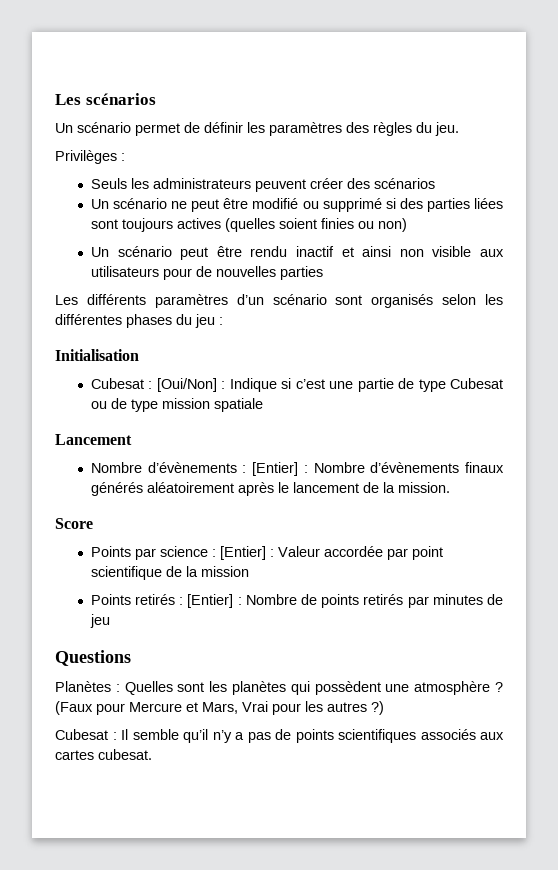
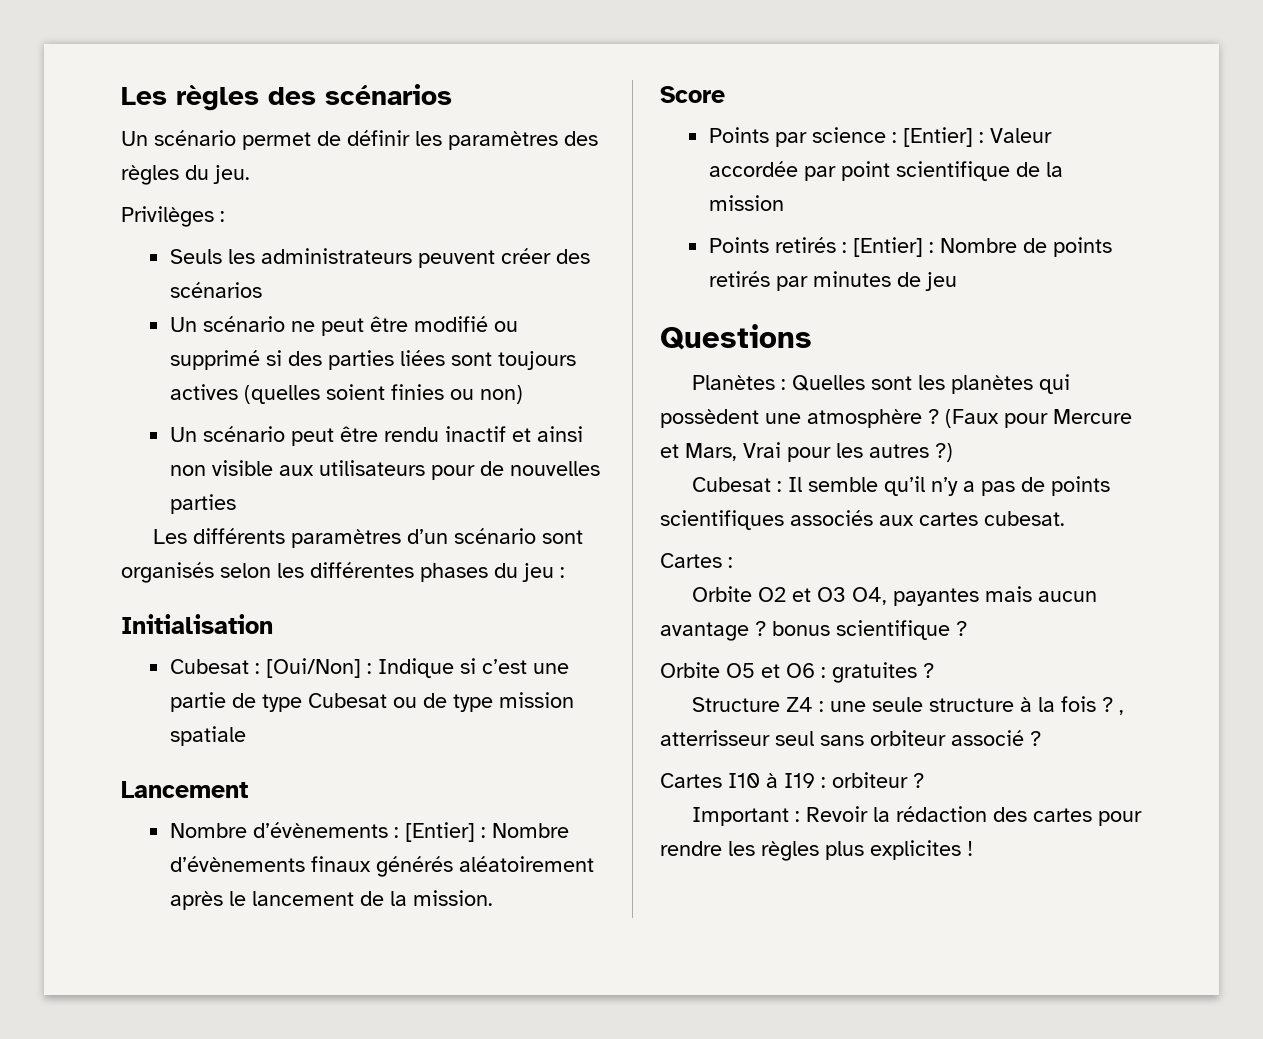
- Les scénarios
+ Les règles des scénarios
+ Cartes :
+ Orbite O2 et O3 O4, payantes mais aucun avantage ? bonus scientifique ?
+ Orbite O5 et O6 : gratuites ?
+ Structure Z4 : une seule structure à la fois ? , atterrisseur seul sans orbiteur associé ?
+ Cartes I10 à I19 : orbiteur ?
+ Important : Revoir la rédaction des cartes pour rendre les règles plus explicites !

